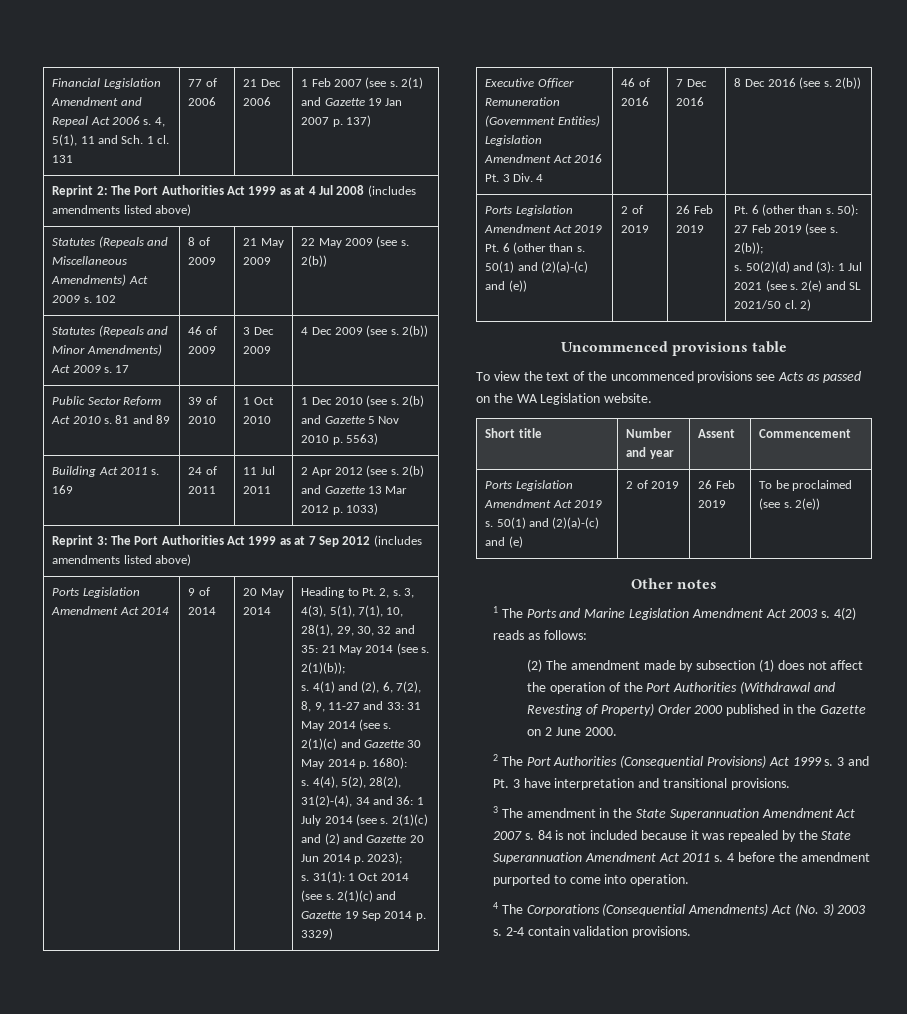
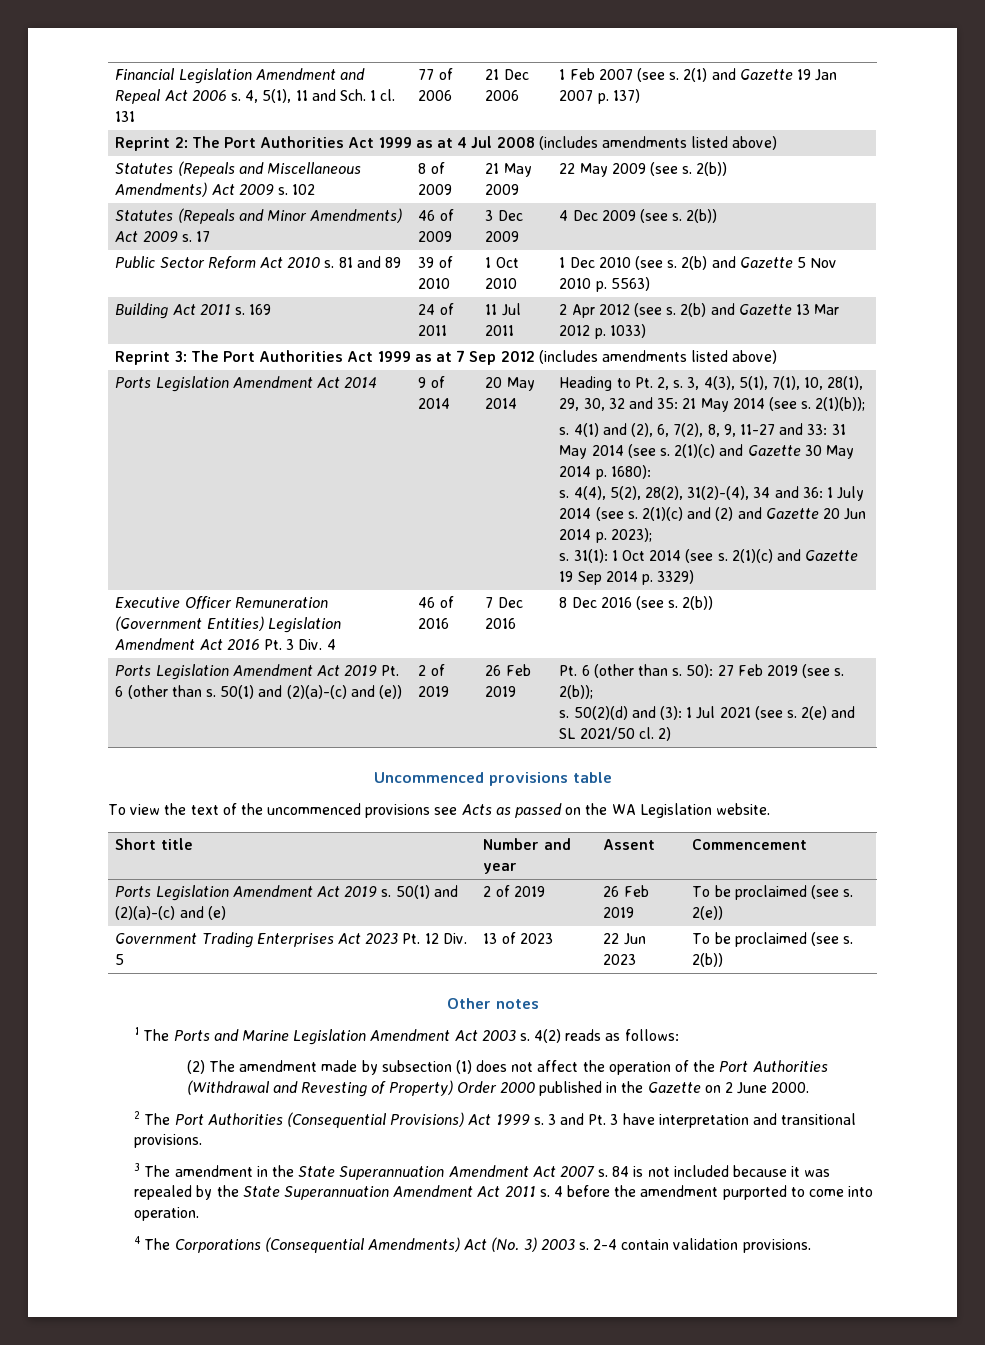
+ Government Trading Enterprises Act 2023 Pt. 12 Div. 5 | 13 of 2023 | 22 Jun 2023 | To be proclaimed (see s. 2(b))

